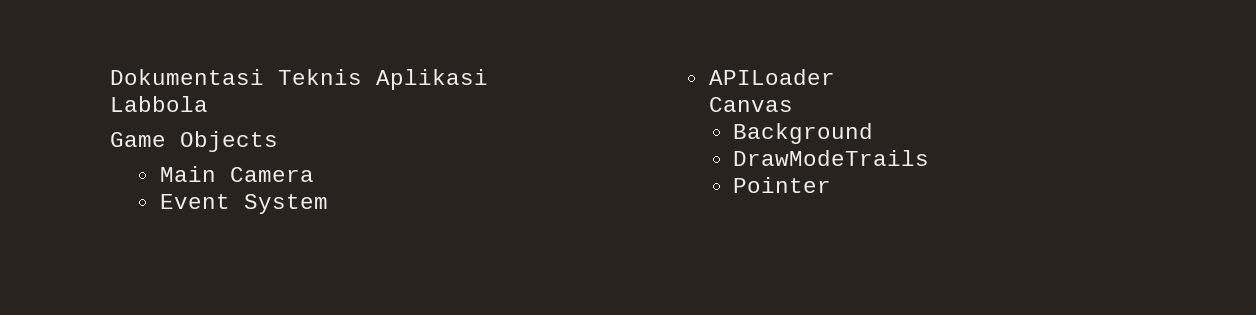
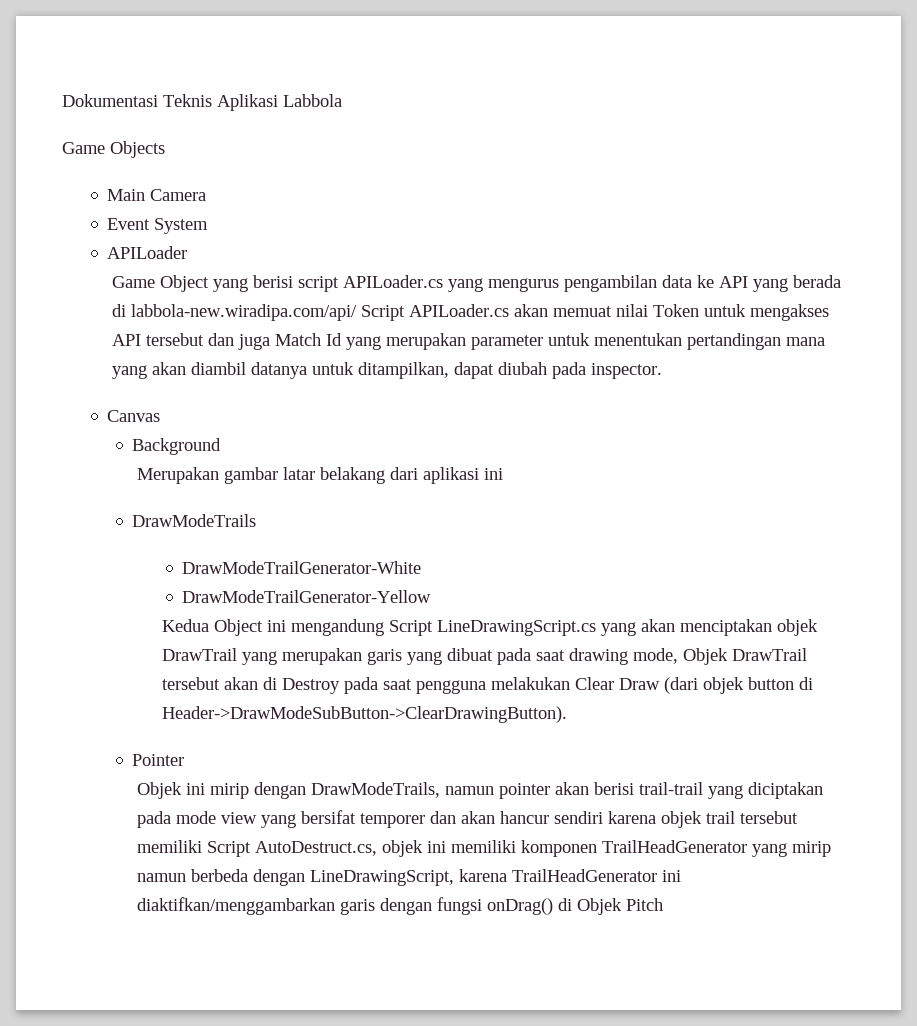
+ Game Object yang berisi script APILoader.cs yang mengurus pengambilan data ke API yang berada di labbola-new.wiradipa.com/api/ Script APILoader.cs akan memuat nilai Token untuk mengakses API tersebut dan juga Match Id yang merupakan parameter untuk menentukan pertandingan mana yang akan diambil datanya untuk ditampilkan, dapat diubah pada inspector.
  Canvas
  Background
+ Merupakan gambar latar belakang dari aplikasi ini
  DrawModeTrails
+ DrawModeTrailGenerator-White
+ DrawModeTrailGenerator-Yellow
+ Kedua Object ini mengandung Script LineDrawingScript.cs yang akan menciptakan objek DrawTrail yang merupakan garis yang dibuat pada saat drawing mode, Objek DrawTrail tersebut akan di Destroy pada saat pengguna melakukan Clear Draw (dari objek button di Header->DrawModeSubButton->ClearDrawingButton).
  Pointer
+ Objek ini mirip dengan DrawModeTrails, namun pointer akan berisi trail-trail yang diciptakan pada mode view yang bersifat temporer dan akan hancur sendiri karena objek trail tersebut memiliki Script AutoDestruct.cs, objek ini memiliki komponen TrailHeadGenerator yang mirip namun berbeda dengan LineDrawingScript, karena TrailHeadGenerator ini diaktifkan/menggambarkan garis dengan fungsi onDrag() di Objek Pitch

